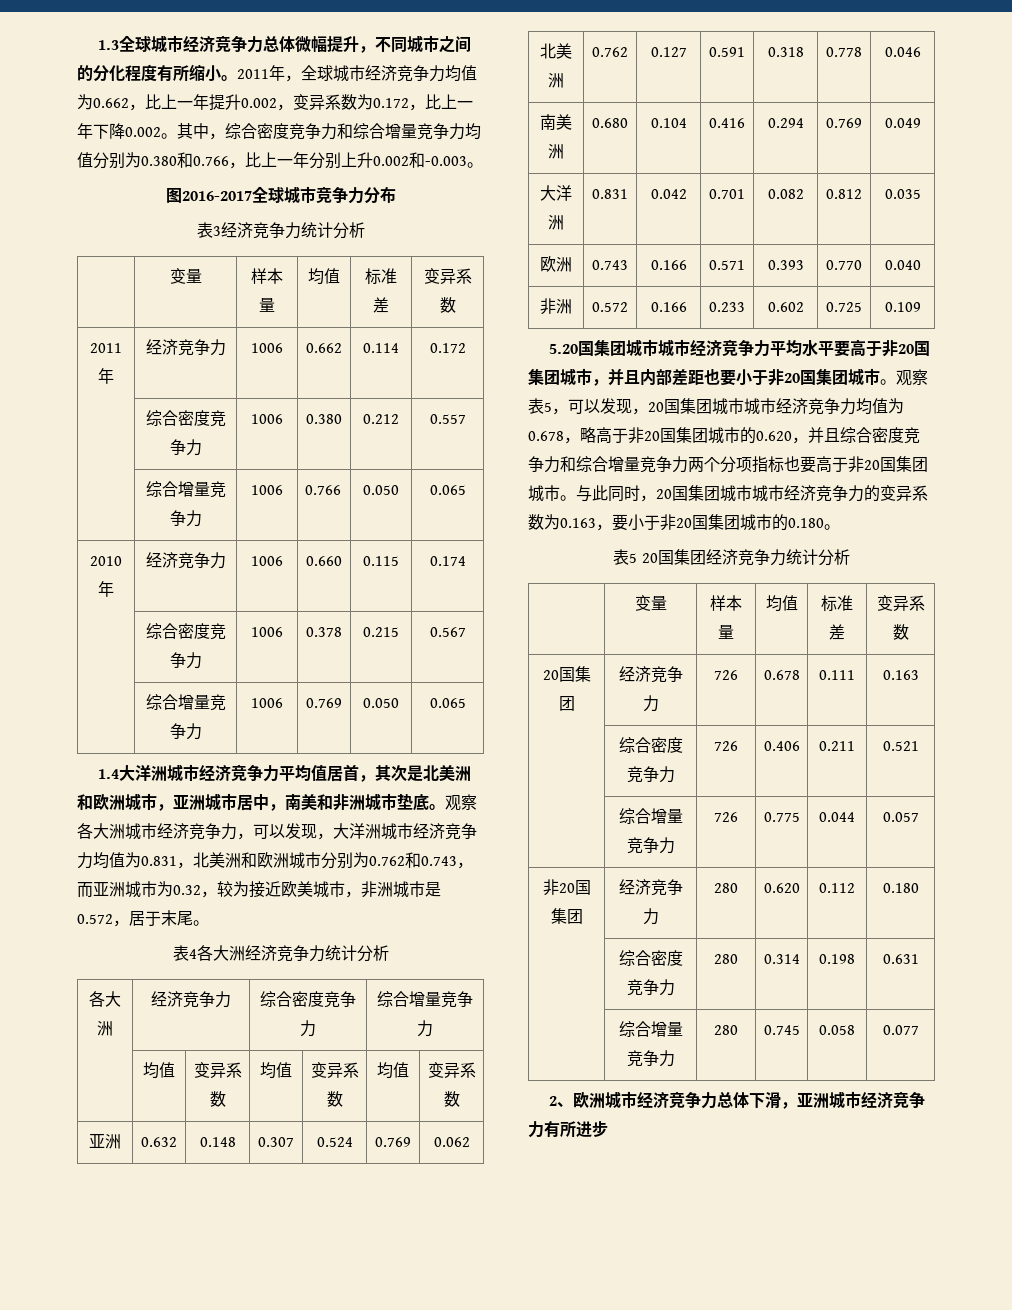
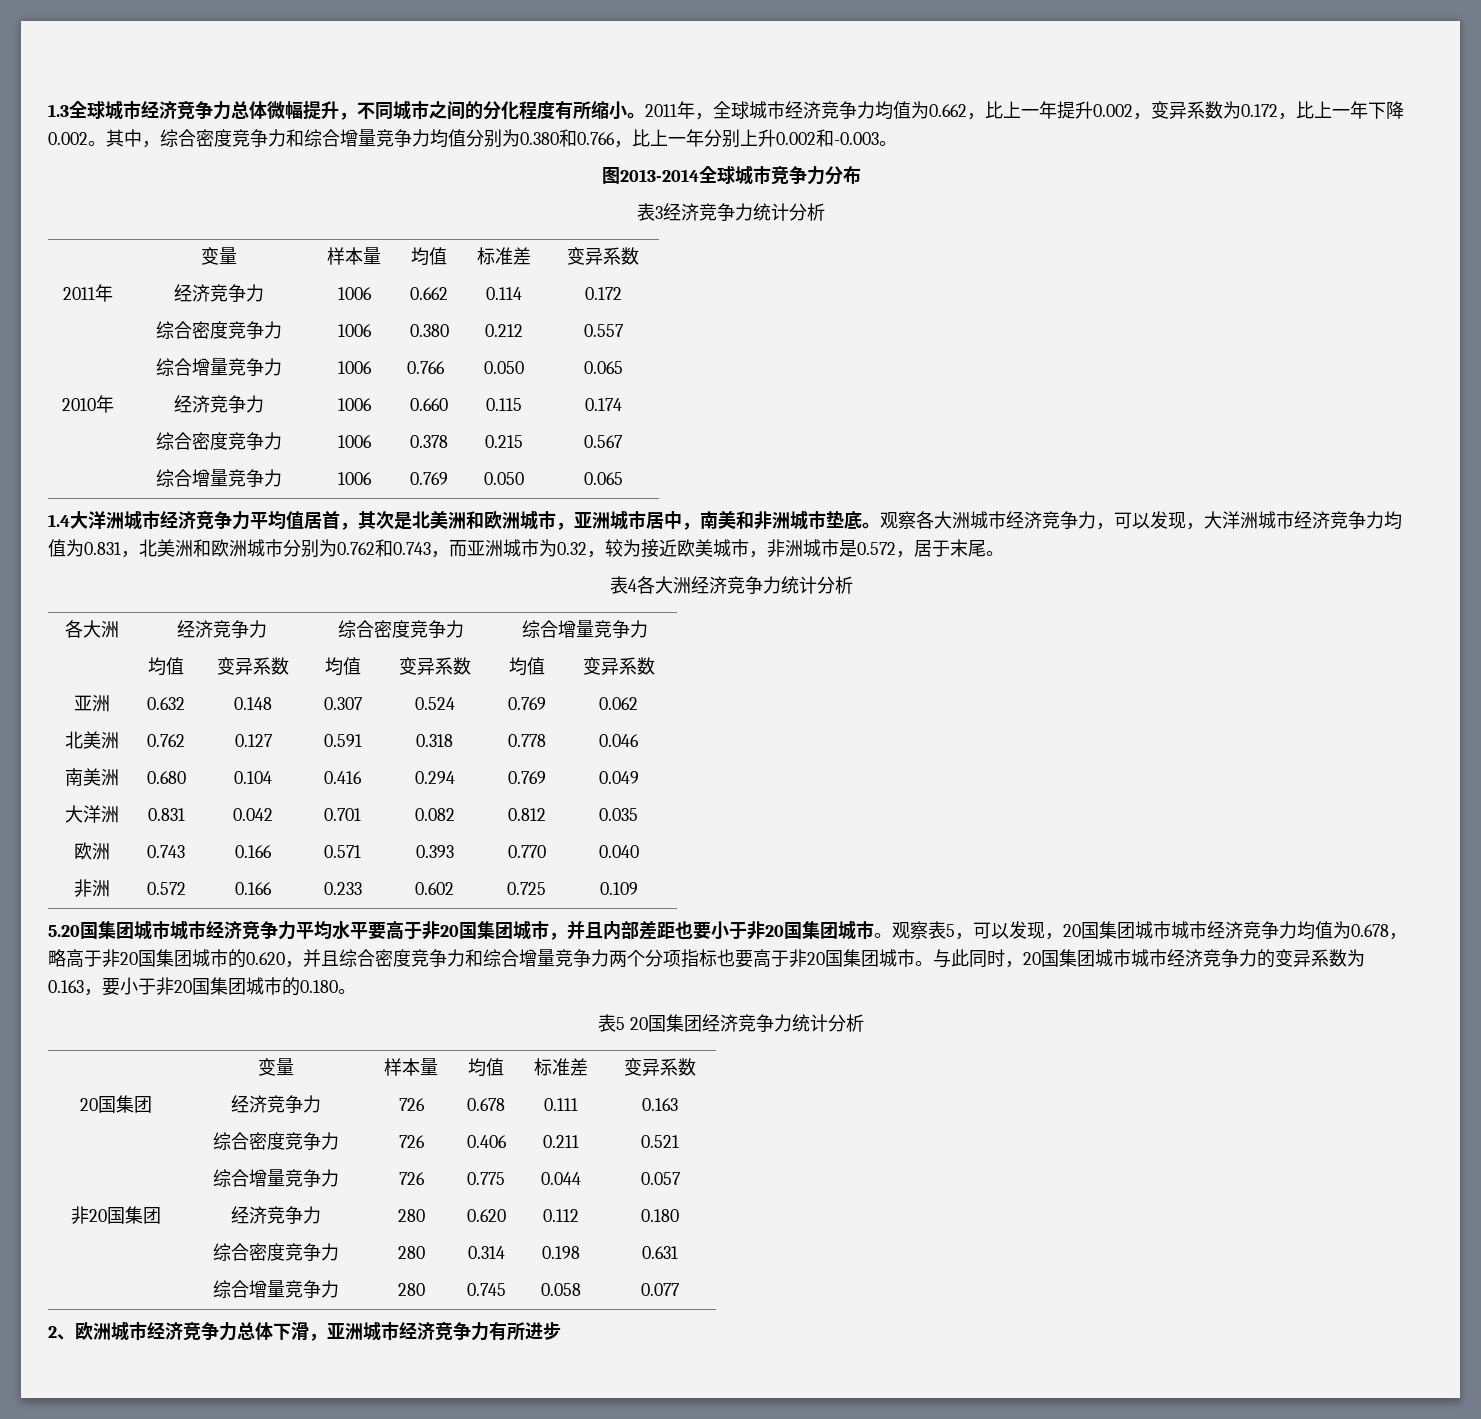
- 图2016-2017全球城市竞争力分布
+ 图2013-2014全球城市竞争力分布

